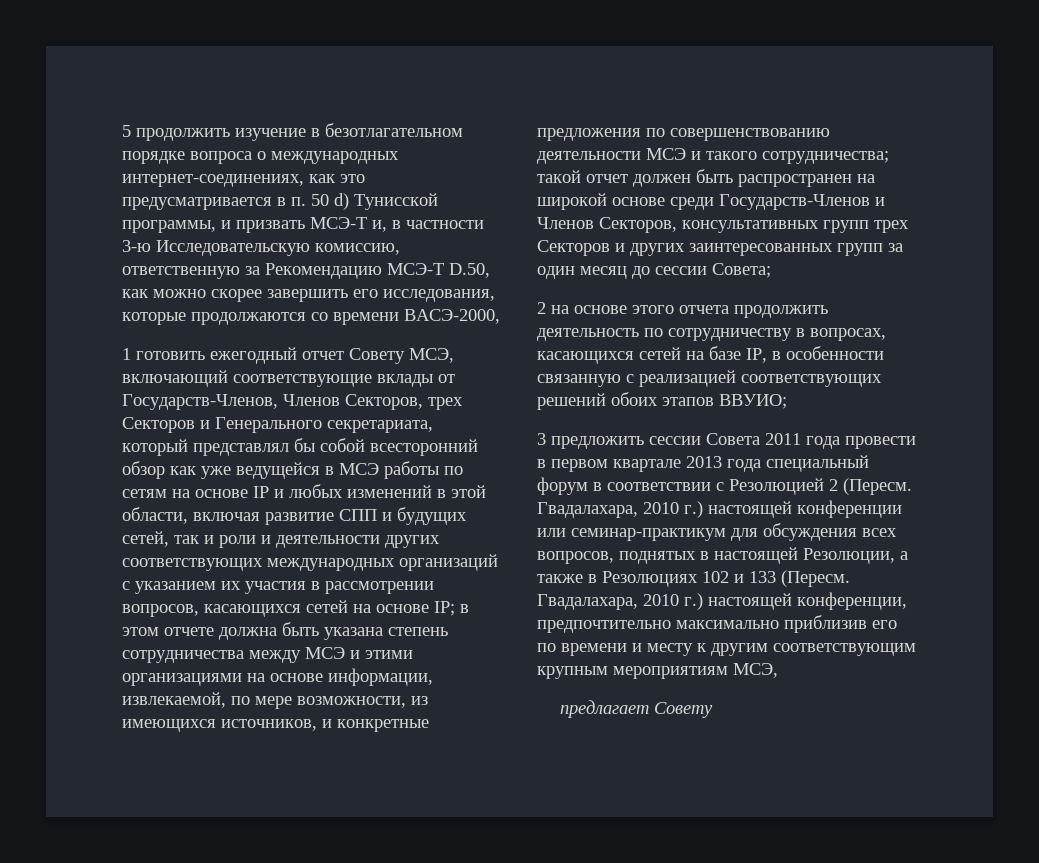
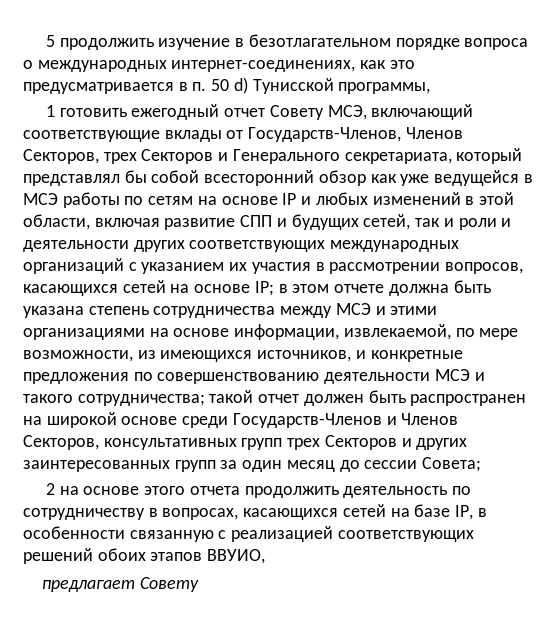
- 5 продолжить изучение в безотлагательном порядке вопроса о международных интернет-соединениях, как это предусматривается в п. 50 d) Тунисской программы, и призвать МСЭ-Т и, в частности 3-ю Исследовательскую комиссию, ответственную за Рекомендацию МСЭ-Т D.50, как можно скорее завершить его исследования, которые продолжаются со времени ВАСЭ-2000,
+ 5 продолжить изучение в безотлагательном порядке вопроса о международных интернет-соединениях, как это предусматривается в п. 50 d) Тунисской программы,
- 2 на основе этого отчета продолжить деятельность по сотрудничеству в вопросах, касающихся сетей на базе IР, в особенности связанную с реализацией соответствующих решений обоих этапов ВВУИО;
- 3 предложить сессии Совета 2011 года провести в первом квартале 2013 года специальный форум в соответствии с Резолюцией 2 (Пересм. Гвадалахара, 2010 г.) настоящей конференции или семинар-практикум для обсуждения всех вопросов, поднятых в настоящей Резолюции, а также в Резолюциях 102 и 133 (Пересм. Гвадалахара, 2010 г.) настоящей конференции, предпочтительно максимально приблизив его по времени и месту к другим соответствующим крупным мероприятиям МСЭ,
+ 2 на основе этого отчета продолжить деятельность по сотрудничеству в вопросах, касающихся сетей на базе IР, в особенности связанную с реализацией соответствующих решений обоих этапов ВВУИО,

